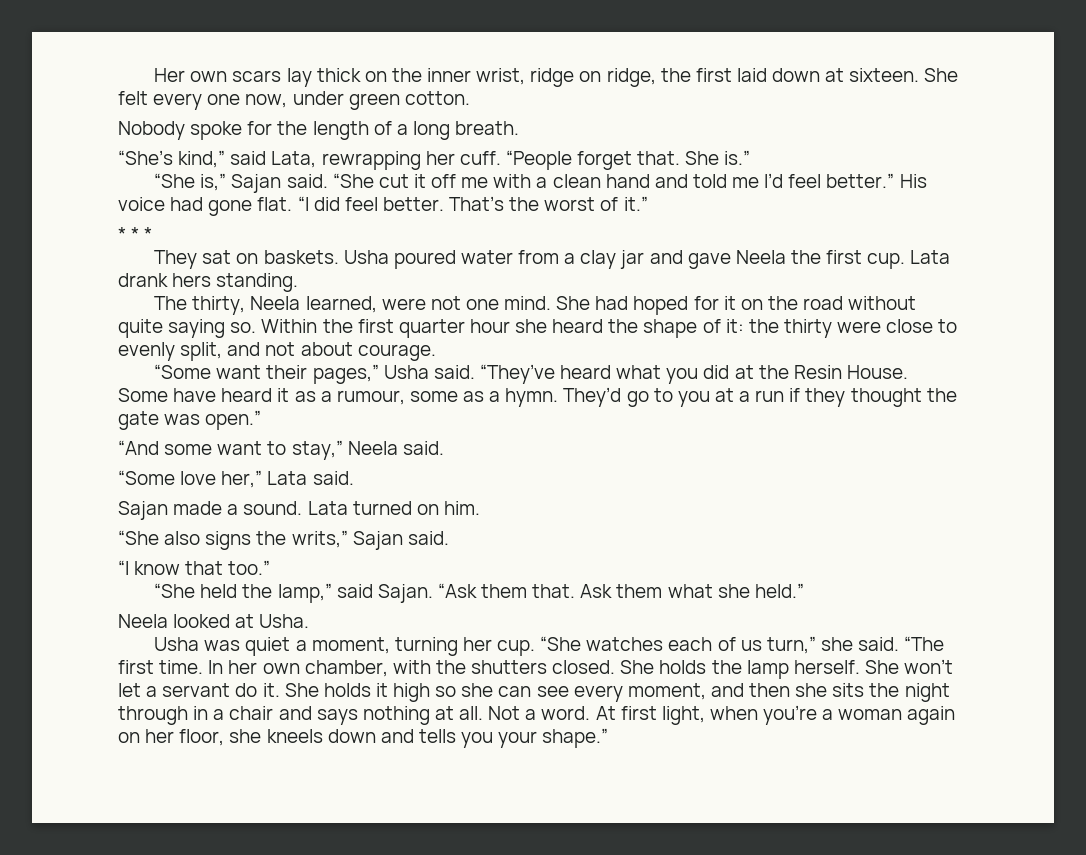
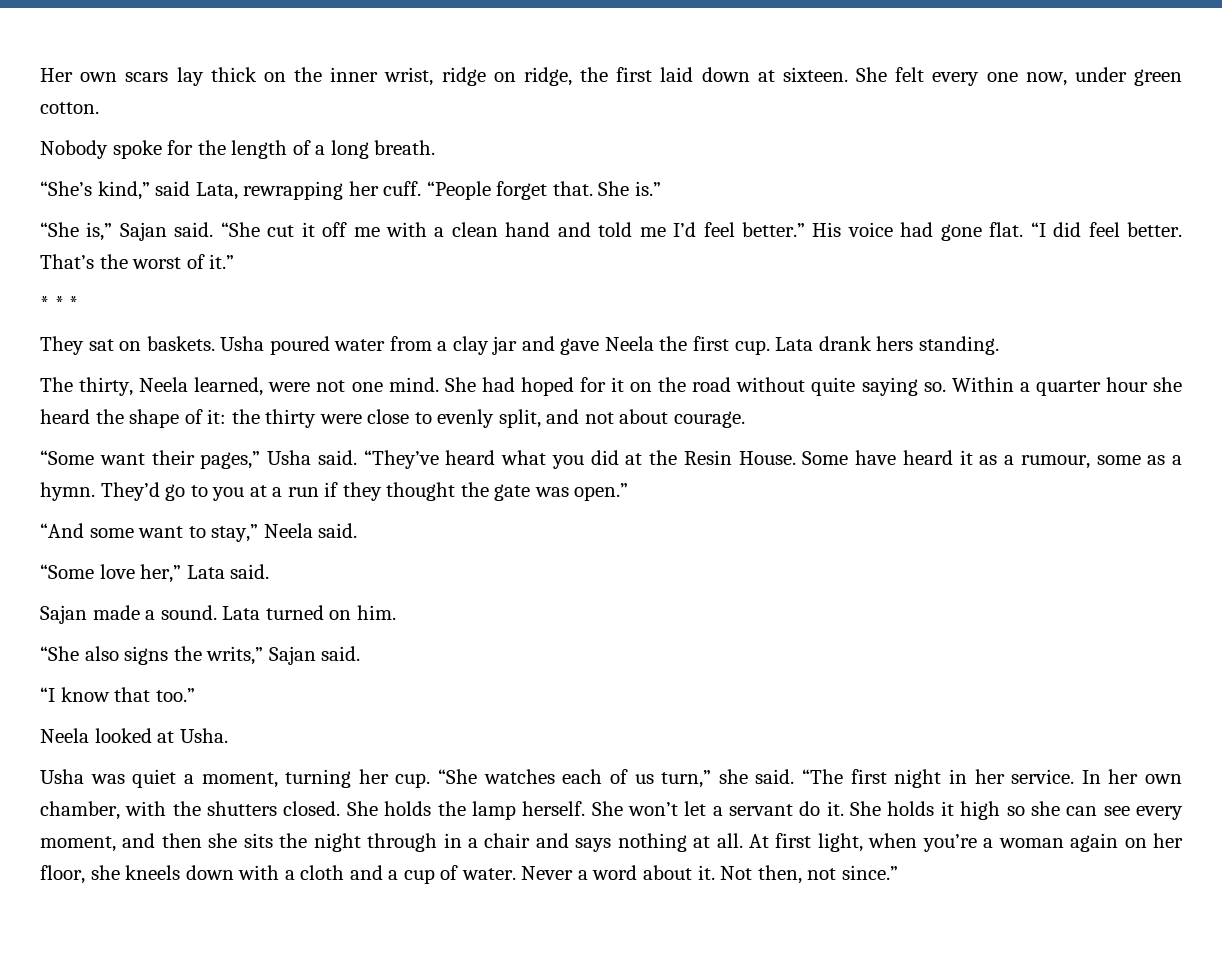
- Within the first quarter hour she heard the shape of it: the thirty were close to evenly split, and not about courage.
+ Within a quarter hour she heard the shape of it: the thirty were close to evenly split, and not about courage.
- “She held the lamp,” said Sajan. “Ask them that. Ask them what she held.”
- “The first time.
+ “The first night in her service.
- Not a word.
- At first light, when you’re a woman again on her floor, she kneels down and tells you your shape.”
+ At first light, when you’re a woman again on her floor, she kneels down with a cloth and a cup of water. Never a word about it. Not then, not since.”

